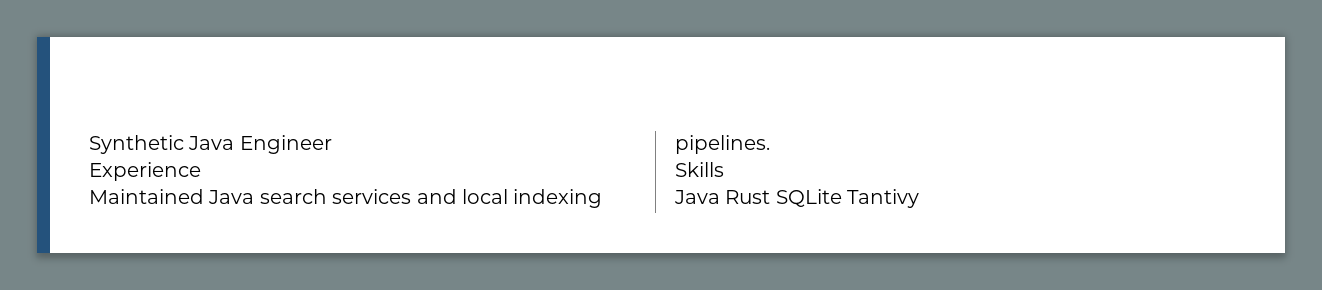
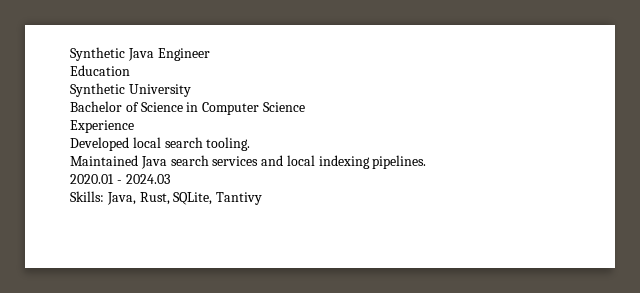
+ Education
+ Synthetic University
+ Bachelor of Science in Computer Science
  Experience
+ Developed local search tooling.
- Skills
- Java Rust SQLite Tantivy
+ 2020.01 - 2024.03
+ Skills: Java, Rust, SQLite, Tantivy

